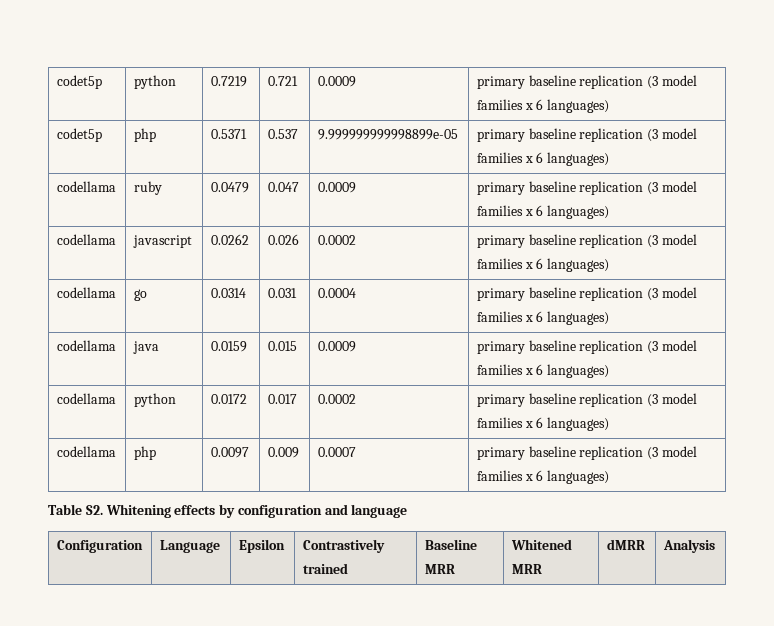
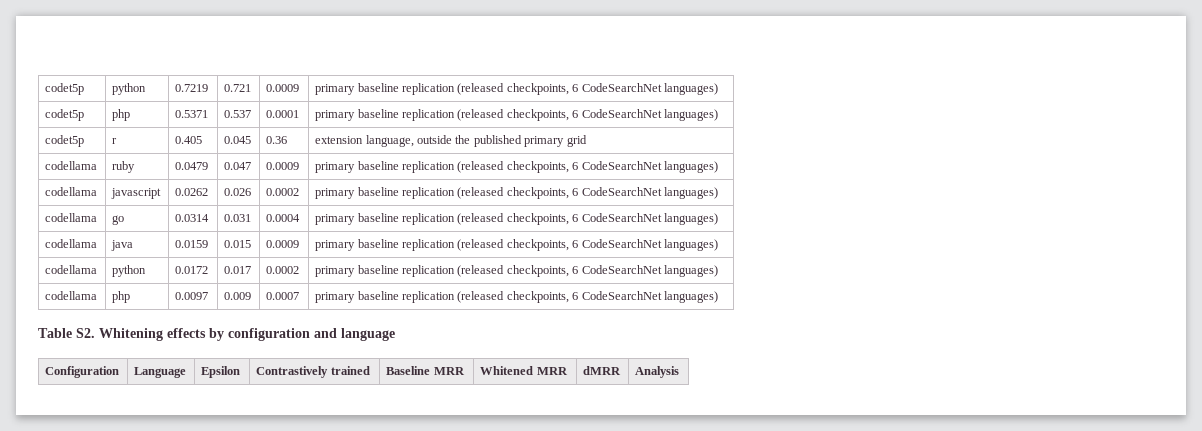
- codet5p | python | 0.7219 | 0.721 | 0.0009 | primary baseline replication (3 model families x 6 languages)
+ codet5p | python | 0.7219 | 0.721 | 0.0009 | primary baseline replication (released checkpoints, 6 CodeSearchNet languages)
- codet5p | php | 0.5371 | 0.537 | 9.999999999998899e-05 | primary baseline replication (3 model families x 6 languages)
+ codet5p | php | 0.5371 | 0.537 | 0.0001 | primary baseline replication (released checkpoints, 6 CodeSearchNet languages)
+ codet5p | r | 0.405 | 0.045 | 0.36 | extension language, outside the published primary grid
- codellama | ruby | 0.0479 | 0.047 | 0.0009 | primary baseline replication (3 model families x 6 languages)
+ codellama | ruby | 0.0479 | 0.047 | 0.0009 | primary baseline replication (released checkpoints, 6 CodeSearchNet languages)
- codellama | javascript | 0.0262 | 0.026 | 0.0002 | primary baseline replication (3 model families x 6 languages)
+ codellama | javascript | 0.0262 | 0.026 | 0.0002 | primary baseline replication (released checkpoints, 6 CodeSearchNet languages)
- codellama | go | 0.0314 | 0.031 | 0.0004 | primary baseline replication (3 model families x 6 languages)
+ codellama | go | 0.0314 | 0.031 | 0.0004 | primary baseline replication (released checkpoints, 6 CodeSearchNet languages)
- codellama | java | 0.0159 | 0.015 | 0.0009 | primary baseline replication (3 model families x 6 languages)
+ codellama | java | 0.0159 | 0.015 | 0.0009 | primary baseline replication (released checkpoints, 6 CodeSearchNet languages)
- codellama | python | 0.0172 | 0.017 | 0.0002 | primary baseline replication (3 model families x 6 languages)
+ codellama | python | 0.0172 | 0.017 | 0.0002 | primary baseline replication (released checkpoints, 6 CodeSearchNet languages)
- codellama | php | 0.0097 | 0.009 | 0.0007 | primary baseline replication (3 model families x 6 languages)
+ codellama | php | 0.0097 | 0.009 | 0.0007 | primary baseline replication (released checkpoints, 6 CodeSearchNet languages)

